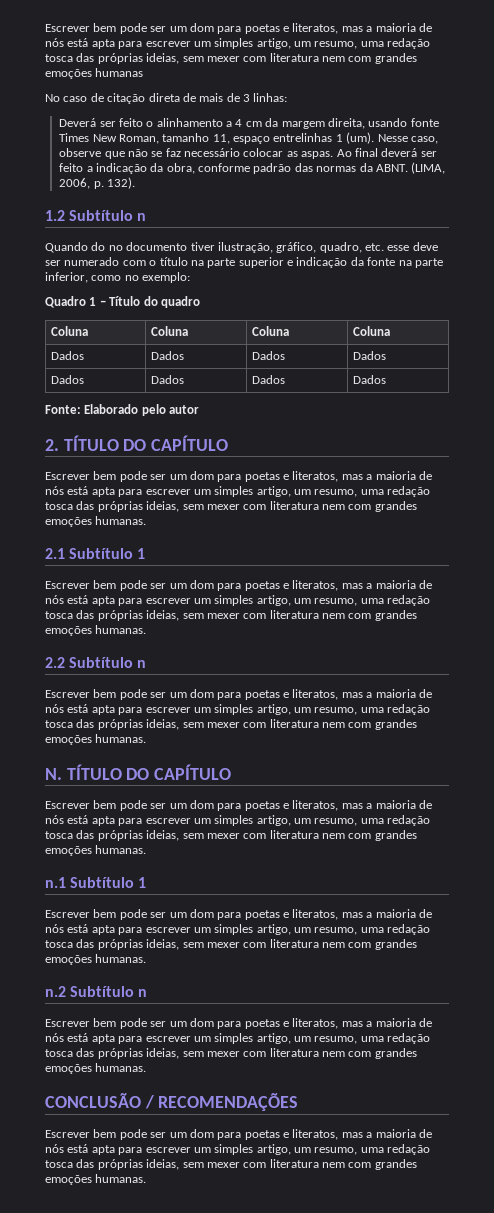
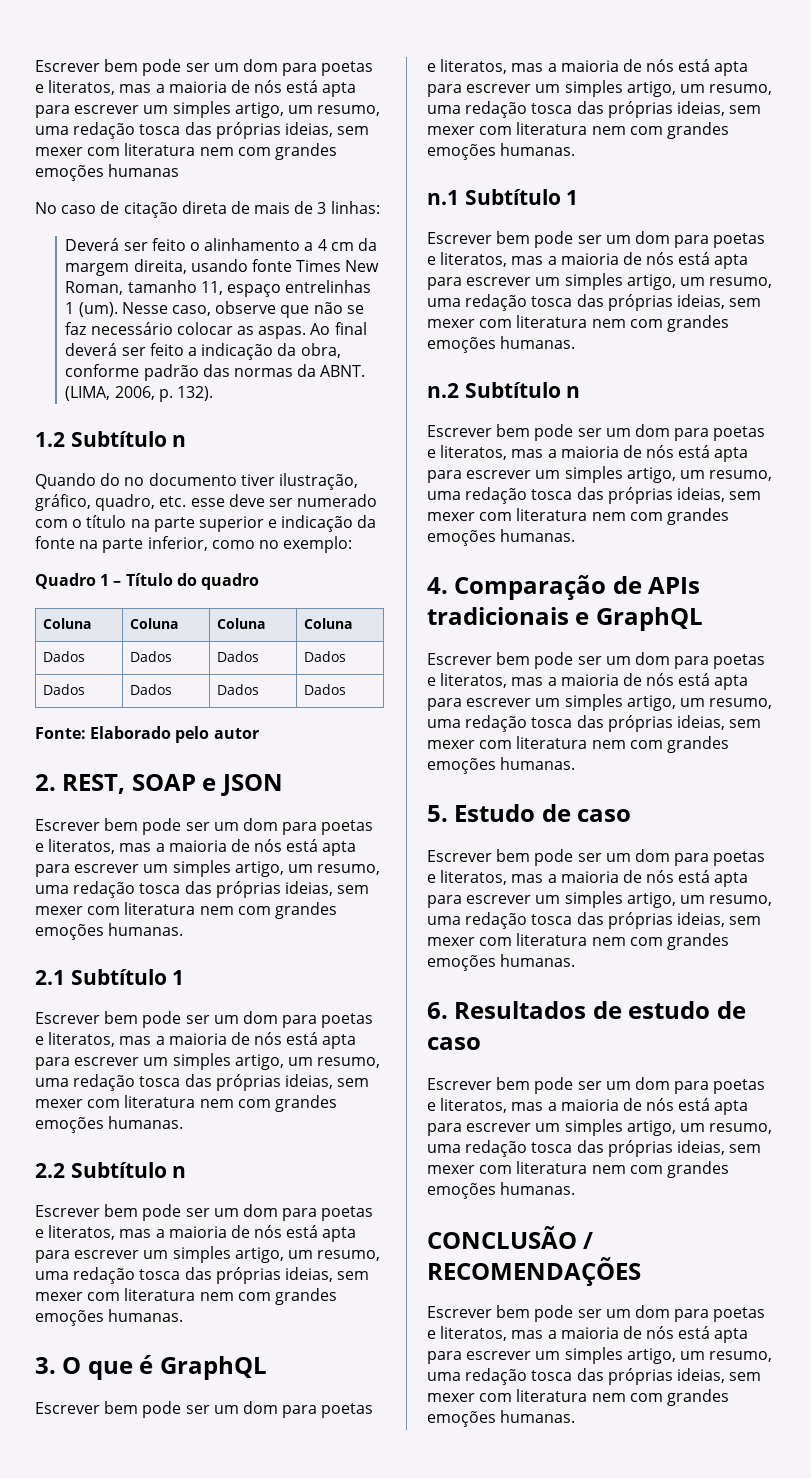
- 2. TÍTULO DO CAPÍTULO
+ 2. REST, SOAP e JSON
- N. TÍTULO DO CAPÍTULO
+ 3. O que é GraphQL
+ 4. Comparação de APIs tradicionais e GraphQL
+ Escrever bem pode ser um dom para poetas e literatos, mas a maioria de nós está apta para escrever um simples artigo, um resumo, uma redação tosca das próprias ideias, sem mexer com literatura nem com grandes emoções humanas.
+ 5. Estudo de caso
+ Escrever bem pode ser um dom para poetas e literatos, mas a maioria de nós está apta para escrever um simples artigo, um resumo, uma redação tosca das próprias ideias, sem mexer com literatura nem com grandes emoções humanas.
+ 6. Resultados de estudo de caso
+ Escrever bem pode ser um dom para poetas e literatos, mas a maioria de nós está apta para escrever um simples artigo, um resumo, uma redação tosca das próprias ideias, sem mexer com literatura nem com grandes emoções humanas.

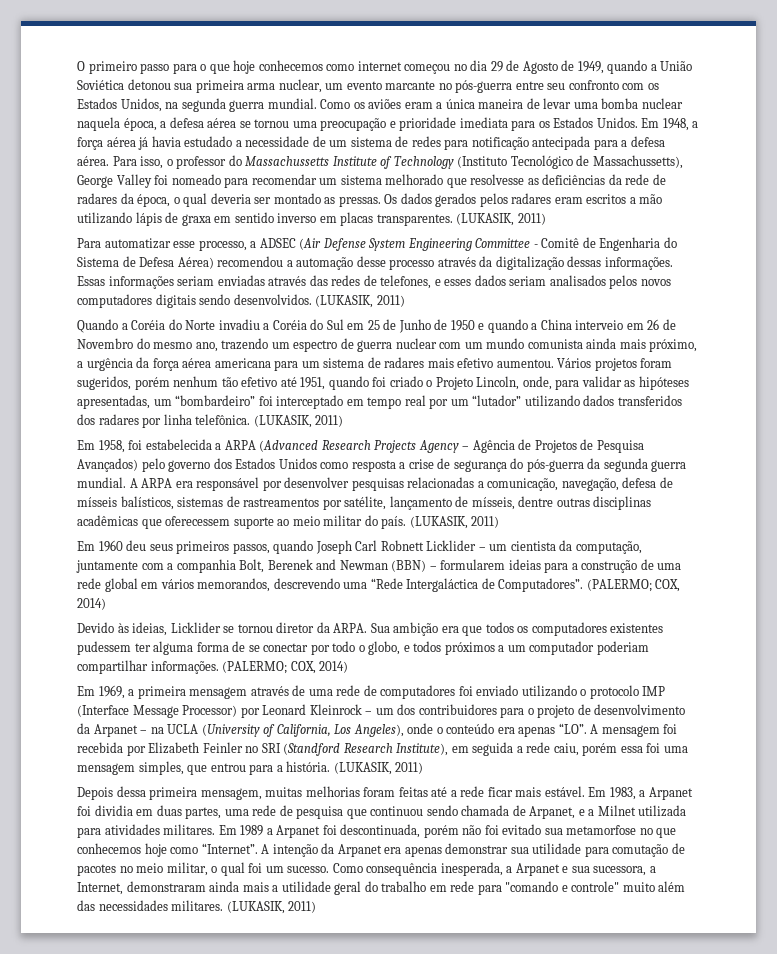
- Escrever bem pode ser um dom para poetas e literatos, mas a maioria de nós está apta para escrever um simples artigo, um resumo, uma redação tosca das próprias ideias, sem mexer com literatura nem com grandes emoções humanas
- No caso de citação direta de mais de 3 linhas:
- Deverá ser feito o alinhamento a 4 cm da margem direita, usando fonte Times New Roman, tamanho 11, espaço entrelinhas 1 (um). Nesse caso, observe que não se faz necessário colocar as aspas. Ao final deverá ser feito a indicação da obra, conforme padrão das normas da ABNT. (LIMA, 2006, p. 132).
- 1.2 Subtítulo n
- Quando do no documento tiver ilustração, gráfico, quadro, etc. esse deve ser numerado com o título na parte superior e indicação da fonte na parte inferior, como no exemplo:
- Quadro 1 – Título do quadro
- Coluna | Coluna | Coluna | Coluna
- Dados | Dados | Dados | Dados
- Dados | Dados | Dados | Dados
- Fonte: Elaborado pelo autor
- 2. REST, SOAP e JSON
- Escrever bem pode ser um dom para poetas e literatos, mas a maioria de nós está apta para escrever um simples artigo, um resumo, uma redação tosca das próprias ideias, sem mexer com literatura nem com grandes emoções humanas.
- 2.1 Subtítulo 1
- Escrever bem pode ser um dom para poetas e literatos, mas a maioria de nós está apta para escrever um simples artigo, um resumo, uma redação tosca das próprias ideias, sem mexer com literatura nem com grandes emoções humanas.
- 2.2 Subtítulo n
- Escrever bem pode ser um dom para poetas e literatos, mas a maioria de nós está apta para escrever um simples artigo, um resumo, uma redação tosca das próprias ideias, sem mexer com literatura nem com grandes emoções humanas.
- 3. O que é GraphQL
- Escrever bem pode ser um dom para poetas e literatos, mas a maioria de nós está apta para escrever um simples artigo, um resumo, uma redação tosca das próprias ideias, sem mexer com literatura nem com grandes emoções humanas.
- n.1 Subtítulo 1
- Escrever bem pode ser um dom para poetas e literatos, mas a maioria de nós está apta para escrever um simples artigo, um resumo, uma redação tosca das próprias ideias, sem mexer com literatura nem com grandes emoções humanas.
- n.2 Subtítulo n
- Escrever bem pode ser um dom para poetas e literatos, mas a maioria de nós está apta para escrever um simples artigo, um resumo, uma redação tosca das próprias ideias, sem mexer com literatura nem com grandes emoções humanas.
- 4. Comparação de APIs tradicionais e GraphQL
- Escrever bem pode ser um dom para poetas e literatos, mas a maioria de nós está apta para escrever um simples artigo, um resumo, uma redação tosca das próprias ideias, sem mexer com literatura nem com grandes emoções humanas.
- 5. Estudo de caso
- Escrever bem pode ser um dom para poetas e literatos, mas a maioria de nós está apta para escrever um simples artigo, um resumo, uma redação tosca das próprias ideias, sem mexer com literatura nem com grandes emoções humanas.
- 6. Resultados de estudo de caso
- Escrever bem pode ser um dom para poetas e literatos, mas a maioria de nós está apta para escrever um simples artigo, um resumo, uma redação tosca das próprias ideias, sem mexer com literatura nem com grandes emoções humanas.
- CONCLUSÃO / RECOMENDAÇÕES
- Escrever bem pode ser um dom para poetas e literatos, mas a maioria de nós está apta para escrever um simples artigo, um resumo, uma redação tosca das próprias ideias, sem mexer com literatura nem com grandes emoções humanas.
+ O primeiro passo para o que hoje conhecemos como internet começou no dia 29 de Agosto de 1949, quando a União Soviética detonou sua primeira arma nuclear, um evento marcante no pós-guerra entre seu confronto com os Estados Unidos, na segunda guerra mundial. Como os aviões eram a única maneira de levar uma bomba nuclear naquela época, a defesa aérea se tornou uma preocupação e prioridade imediata para os Estados Unidos. Em 1948, a força aérea já havia estudado a necessidade de um sistema de redes para notificação antecipada para a defesa aérea. Para isso, o professor do Massachussetts Institute of Technology (Instituto Tecnológico de Massachussetts), George Valley foi nomeado para recomendar um sistema melhorado que resolvesse as deficiências da rede de radares da época, o qual deveria ser montado as pressas. Os dados gerados pelos radares eram escritos a mão utilizando lápis de graxa em sentido inverso em placas transparentes. (LUKASIK, 2011)
+ Para automatizar esse processo, a ADSEC (Air Defense System Engineering Committee - Comitê de Engenharia do Sistema de Defesa Aérea) recomendou a automação desse processo através da digitalização dessas informações. Essas informações seriam enviadas através das redes de telefones, e esses dados seriam analisados pelos novos computadores digitais sendo desenvolvidos. (LUKASIK, 2011)
+ Quando a Coréia do Norte invadiu a Coréia do Sul em 25 de Junho de 1950 e quando a China interveio em 26 de Novembro do mesmo ano, trazendo um espectro de guerra nuclear com um mundo comunista ainda mais próximo, a urgência da força aérea americana para um sistema de radares mais efetivo aumentou. Vários projetos foram sugeridos, porém nenhum tão efetivo até 1951, quando foi criado o Projeto Lincoln, onde, para validar as hipóteses apresentadas, um “bombardeiro” foi interceptado em tempo real por um “lutador” utilizando dados transferidos dos radares por linha telefônica. (LUKASIK, 2011)
+ Em 1958, foi estabelecida a ARPA (Advanced Research Projects Agency – Agência de Projetos de Pesquisa Avançados) pelo governo dos Estados Unidos como resposta a crise de segurança do pós-guerra da segunda guerra mundial. A ARPA era responsável por desenvolver pesquisas relacionadas a comunicação, navegação, defesa de mísseis balísticos, sistemas de rastreamentos por satélite, lançamento de mísseis, dentre outras disciplinas acadêmicas que oferecessem suporte ao meio militar do país. (LUKASIK, 2011)
+ Em 1960 deu seus primeiros passos, quando Joseph Carl Robnett Licklider – um cientista da computação, juntamente com a companhia Bolt, Berenek and Newman (BBN) – formularem ideias para a construção de uma rede global em vários memorandos, descrevendo uma “Rede Intergaláctica de Computadores”. (PALERMO; COX, 2014)
+ Devido às ideias, Licklider se tornou diretor da ARPA. Sua ambição era que todos os computadores existentes pudessem ter alguma forma de se conectar por todo o globo, e todos próximos a um computador poderiam compartilhar informações. (PALERMO; COX, 2014)
+ Em 1969, a primeira mensagem através de uma rede de computadores foi enviado utilizando o protocolo IMP (Interface Message Processor) por Leonard Kleinrock – um dos contribuidores para o projeto de desenvolvimento da Arpanet – na UCLA (University of California, Los Angeles), onde o conteúdo era apenas “LO”. A mensagem foi recebida por Elizabeth Feinler no SRI (Standford Research Institute), em seguida a rede caiu, porém essa foi uma mensagem simples, que entrou para a história. (LUKASIK, 2011)
+ Depois dessa primeira mensagem, muitas melhorias foram feitas até a rede ficar mais estável. Em 1983, a Arpanet foi dividia em duas partes, uma rede de pesquisa que continuou sendo chamada de Arpanet, e a Milnet utilizada para atividades militares. Em 1989 a Arpanet foi descontinuada, porém não foi evitado sua metamorfose no que conhecemos hoje como “Internet”. A intenção da Arpanet era apenas demonstrar sua utilidade para comutação de pacotes no meio militar, o qual foi um sucesso. Como consequência inesperada, a Arpanet e sua sucessora, a Internet, demonstraram ainda mais a utilidade geral do trabalho em rede para "comando e controle" muito além das necessidades militares. (LUKASIK, 2011)

